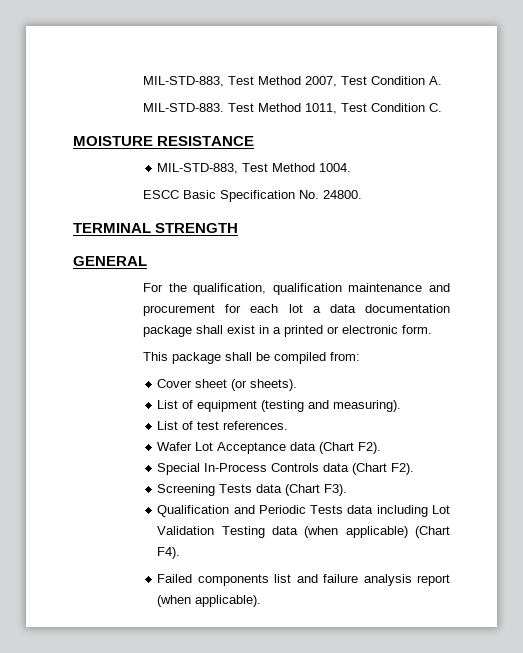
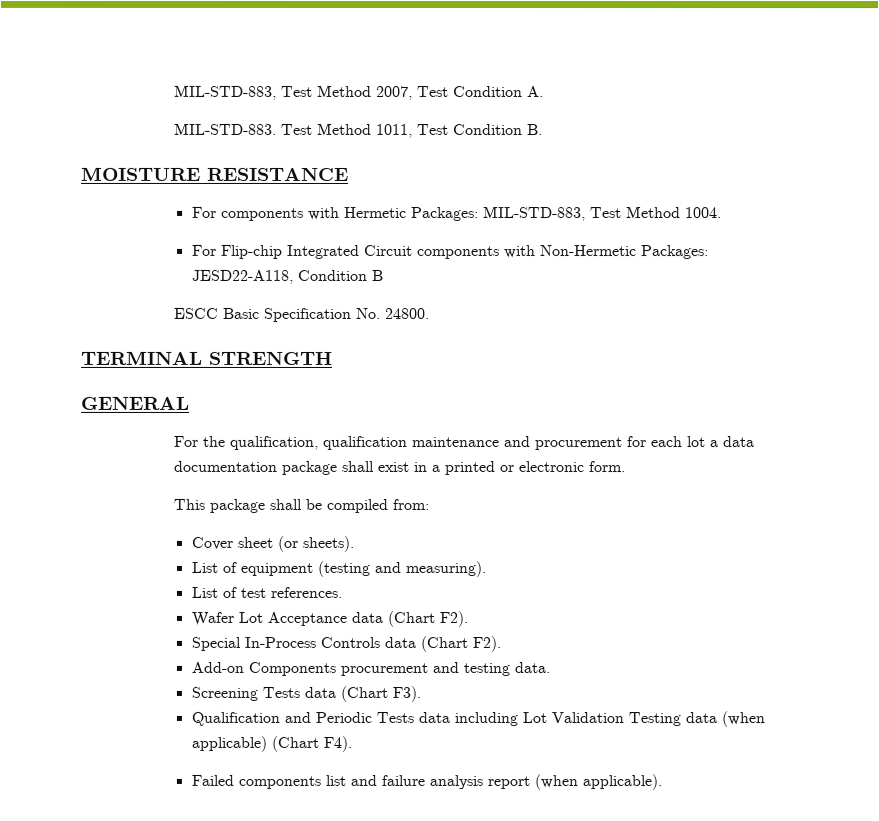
- Test Method 1011, Test Condition C.
+ Test Method 1011, Test Condition B.
- MIL-STD-883, Test Method 1004.
+ For components with Hermetic Packages: MIL-STD-883, Test Method 1004.
+ For Flip-chip Integrated Circuit components with Non-Hermetic Packages: JESD22-A118, Condition B
+ Add-on Components procurement and testing data.

